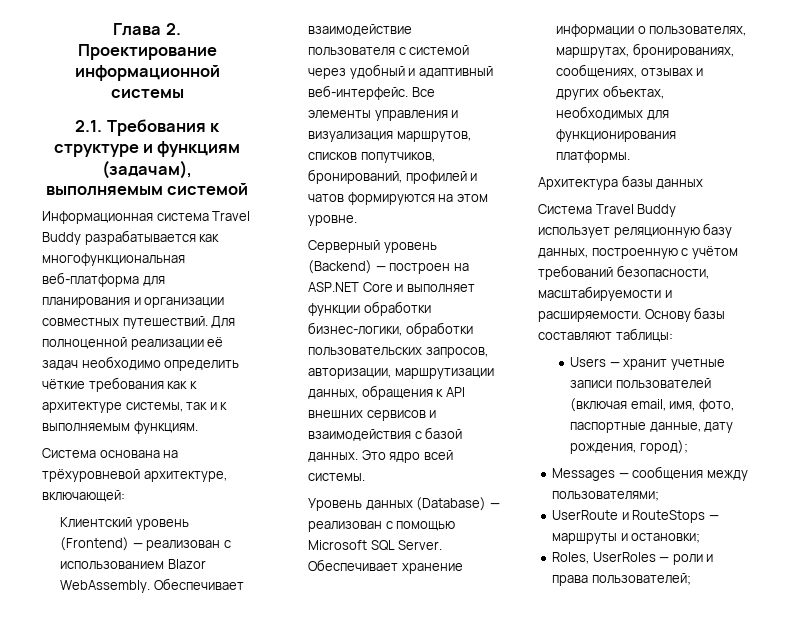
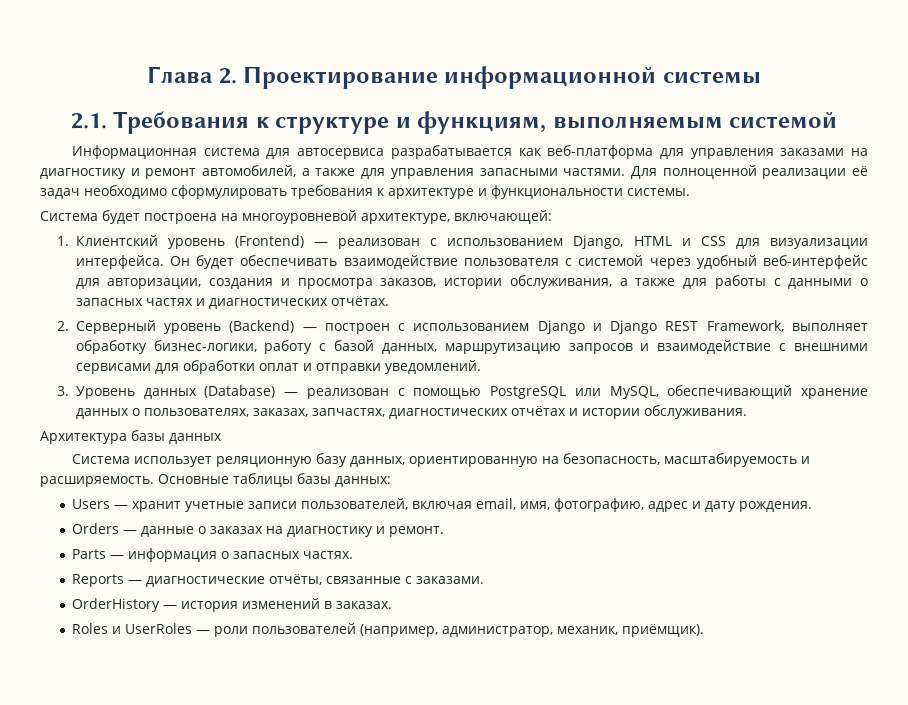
- 2.1. Требования к структуре и функциям (задачам), выполняемым системой
+ 2.1. Требования к структуре и функциям, выполняемым системой
- Информационная система Travel Buddy разрабатывается как многофункциональная веб-платформа для планирования и организации совместных путешествий.
+ Информационная система для автосервиса разрабатывается как веб-платформа для управления заказами на диагностику и ремонт автомобилей, а также для управления запасными частями.
- Для полноценной реализации её задач необходимо определить чёткие требования как к архитектуре системы, так и к выполняемым функциям.
- Система основана на трёхуровневой архитектуре, включающей:
+ Для полноценной реализации её задач необходимо сформулировать требования к архитектуре и функциональности системы.
+ Система будет построена на многоуровневой архитектуре, включающей:
- Клиентский уровень (Frontend) — реализован с использованием Blazor WebAssembly. Обеспечивает взаимодействие пользователя с системой через удобный и адаптивный веб-интерфейс. Все элементы управления и визуализация маршрутов, списков попутчиков, бронирований, профилей и чатов формируются на этом уровне.
- Серверный уровень (Backend) — построен на ASP.NET Core и выполняет функции обработки бизнес-логики, обработки пользовательских запросов, авторизации, маршрутизации данных, обращения к API внешних сервисов и взаимодействия с базой данных. Это ядро всей системы.
- Уровень данных (Database) — реализован с помощью Microsoft SQL Server. Обеспечивает хранение информации о пользователях, маршрутах, бронированиях, сообщениях, отзывах и других объектах, необходимых для функционирования платформы.
+ 1. Клиентский уровень (Frontend) — реализован с использованием Django, HTML и CSS для визуализации интерфейса. Он будет обеспечивать взаимодействие пользователя с системой через удобный веб-интерфейс для авторизации, создания и просмотра заказов, истории обслуживания, а также для работы с данными о запасных частях и диагностических отчётах.
+ 2. Серверный уровень (Backend) — построен с использованием Django и Django REST Framework, выполняет обработку бизнес-логики, работу с базой данных, маршрутизацию запросов и взаимодействие с внешними сервисами для обработки оплат и отправки уведомлений.
+ 3. Уровень данных (Database) — реализован с помощью PostgreSQL или MySQL, обеспечивающий хранение данных о пользователях, заказах, запчастях, диагностических отчётах и истории обслуживания.
- Система Travel Buddy использует реляционную базу данных, построенную с учётом требований безопасности, масштабируемости и расширяемости. Основу базы составляют таблицы:
+ Система использует реляционную базу данных, ориентированную на безопасность, масштабируемость и расширяемость. Основные таблицы базы данных:
- Users — хранит учетные записи пользователей (включая email, имя, фото, паспортные данные, дату рождения, город);
- Messages — сообщения между пользователями;
- UserRoute и RouteStops — маршруты и остановки;
- Roles, UserRoles — роли и права пользователей;
+ Users — хранит учетные записи пользователей, включая email, имя, фотографию, адрес и дату рождения.
+ Orders — данные о заказах на диагностику и ремонт.
+ Parts — информация о запасных частях.
+ Reports — диагностические отчёты, связанные с заказами.
+ OrderHistory — история изменений в заказах.
+ Roles и UserRoles — роли пользователей (например, администратор, механик, приёмщик).

